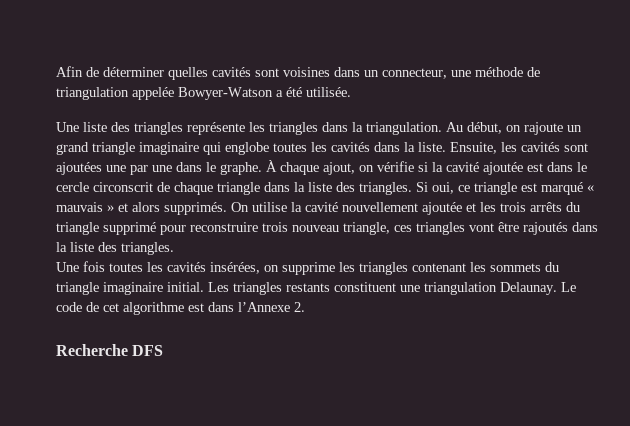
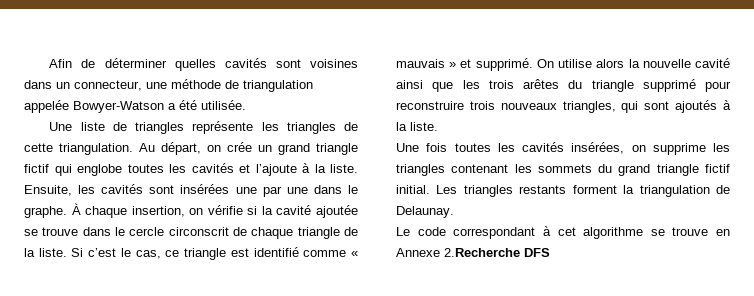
- Une liste des triangles représente les triangles dans la triangulation. Au début, on rajoute un grand triangle imaginaire qui englobe toutes les cavités dans la liste.
+ Une liste de triangles représente les triangles de cette triangulation. Au départ, on crée un grand triangle fictif qui englobe toutes les cavités et l’ajoute à la liste.
- Ensuite, les cavités sont ajoutées une par une dans le graphe.
+ Ensuite, les cavités sont insérées une par une dans le graphe.
- À chaque ajout, on vérifie si la cavité ajoutée est dans le cercle circonscrit de chaque triangle dans la liste des triangles. Si oui, ce triangle est marqué « mauvais » et alors supprimés. On utilise la cavité nouvellement ajoutée et les trois arrêts du triangle supprimé pour reconstruire trois nouveau triangle, ces triangles vont être rajoutés dans la liste des triangles.
+ À chaque insertion, on vérifie si la cavité ajoutée se trouve dans le cercle circonscrit de chaque triangle de la liste. Si c’est le cas, ce triangle est identifié comme « mauvais » et supprimé. On utilise alors la nouvelle cavité ainsi que les trois arêtes du triangle supprimé pour reconstruire trois nouveaux triangles, qui sont ajoutés à la liste.
- Une fois toutes les cavités insérées, on supprime les triangles contenant les sommets du triangle imaginaire initial.
+ Une fois toutes les cavités insérées, on supprime les triangles contenant les sommets du grand triangle fictif initial.
- Les triangles restants constituent une triangulation Delaunay. Le code de cet algorithme est dans l’Annexe 2.
- Recherche DFS
+ Les triangles restants forment la triangulation de Delaunay.
+ Le code correspondant à cet algorithme se trouve en Annexe 2.Recherche DFS

